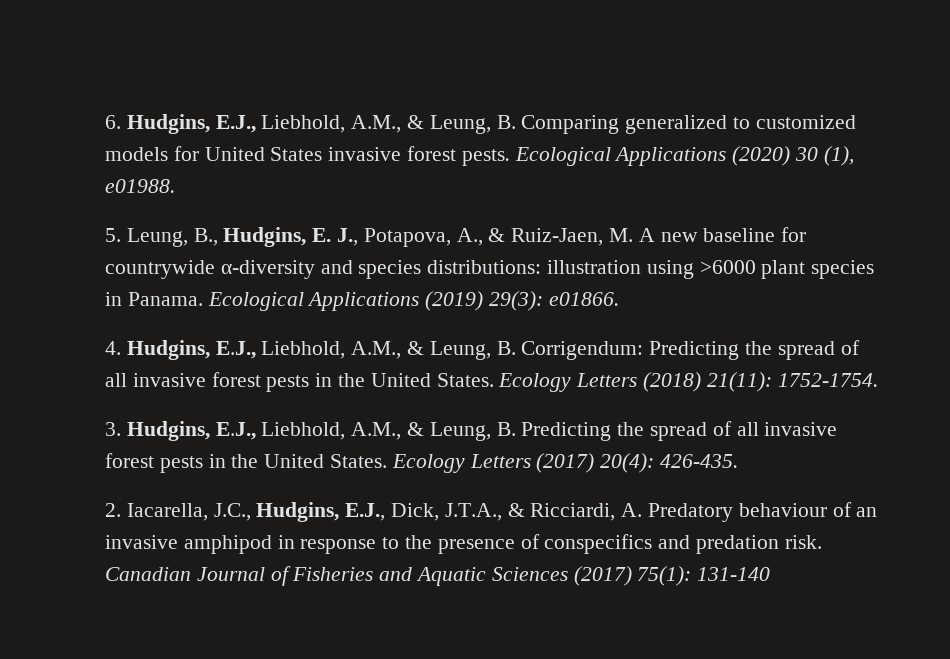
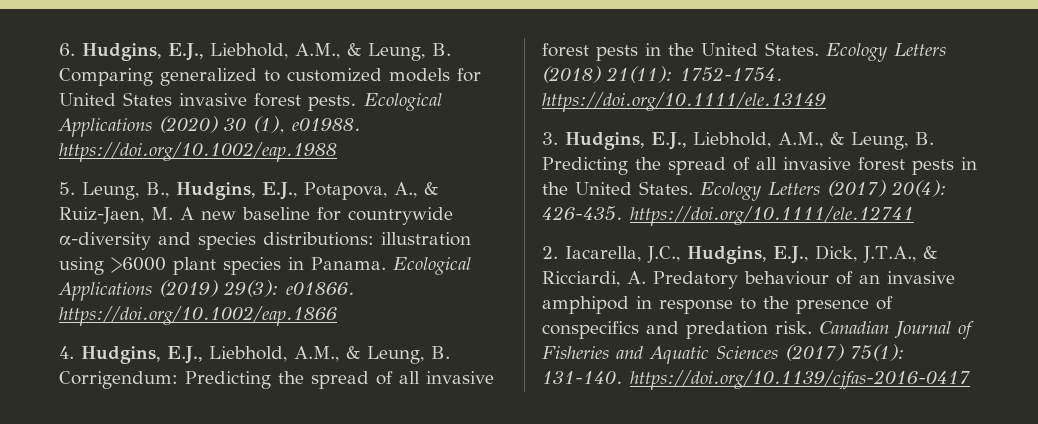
- Ecological Applications (2020) 30 (1), e01988.
+ Ecological Applications (2020) 30 (1), e01988. https://doi.org/10.1002/eap.1988
- 5. Leung, B., Hudgins, E. J., Potapova, A., & Ruiz-Jaen, M. A new baseline for countrywide α-diversity and species distributions: illustration using >6000 plant species in Panama.
+ 5. Leung, B., Hudgins, E.J., Potapova, A., & Ruiz-Jaen, M. A new baseline for countrywide α-diversity and species distributions: illustration using >6000 plant species in Panama.
- Ecological Applications (2019) 29(3): e01866.
+ Ecological Applications (2019) 29(3): e01866. https://doi.org/10.1002/eap.1866
- Ecology Letters (2018) 21(11): 1752-1754.
+ Ecology Letters (2018) 21(11): 1752-1754. https://doi.org/10.1111/ele.13149
- Ecology Letters (2017) 20(4): 426-435.
+ Ecology Letters (2017) 20(4): 426-435. https://doi.org/10.1111/ele.12741
- Canadian Journal of Fisheries and Aquatic Sciences (2017) 75(1): 131-140
+ Canadian Journal of Fisheries and Aquatic Sciences (2017) 75(1): 131-140. https://doi.org/10.1139/cjfas-2016-0417

